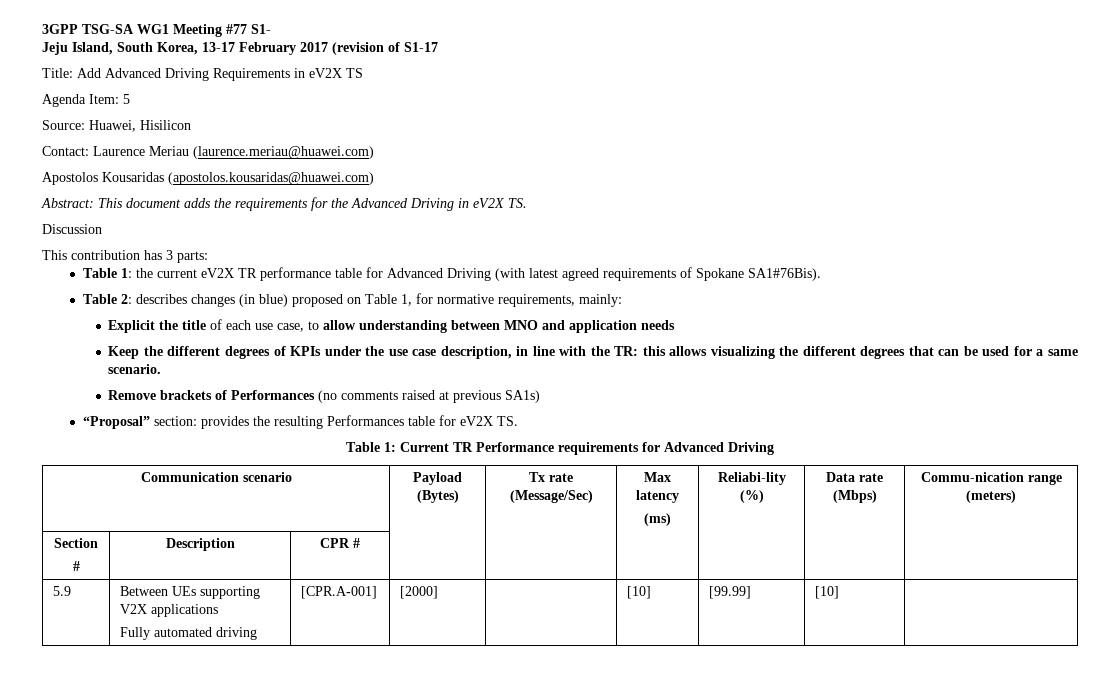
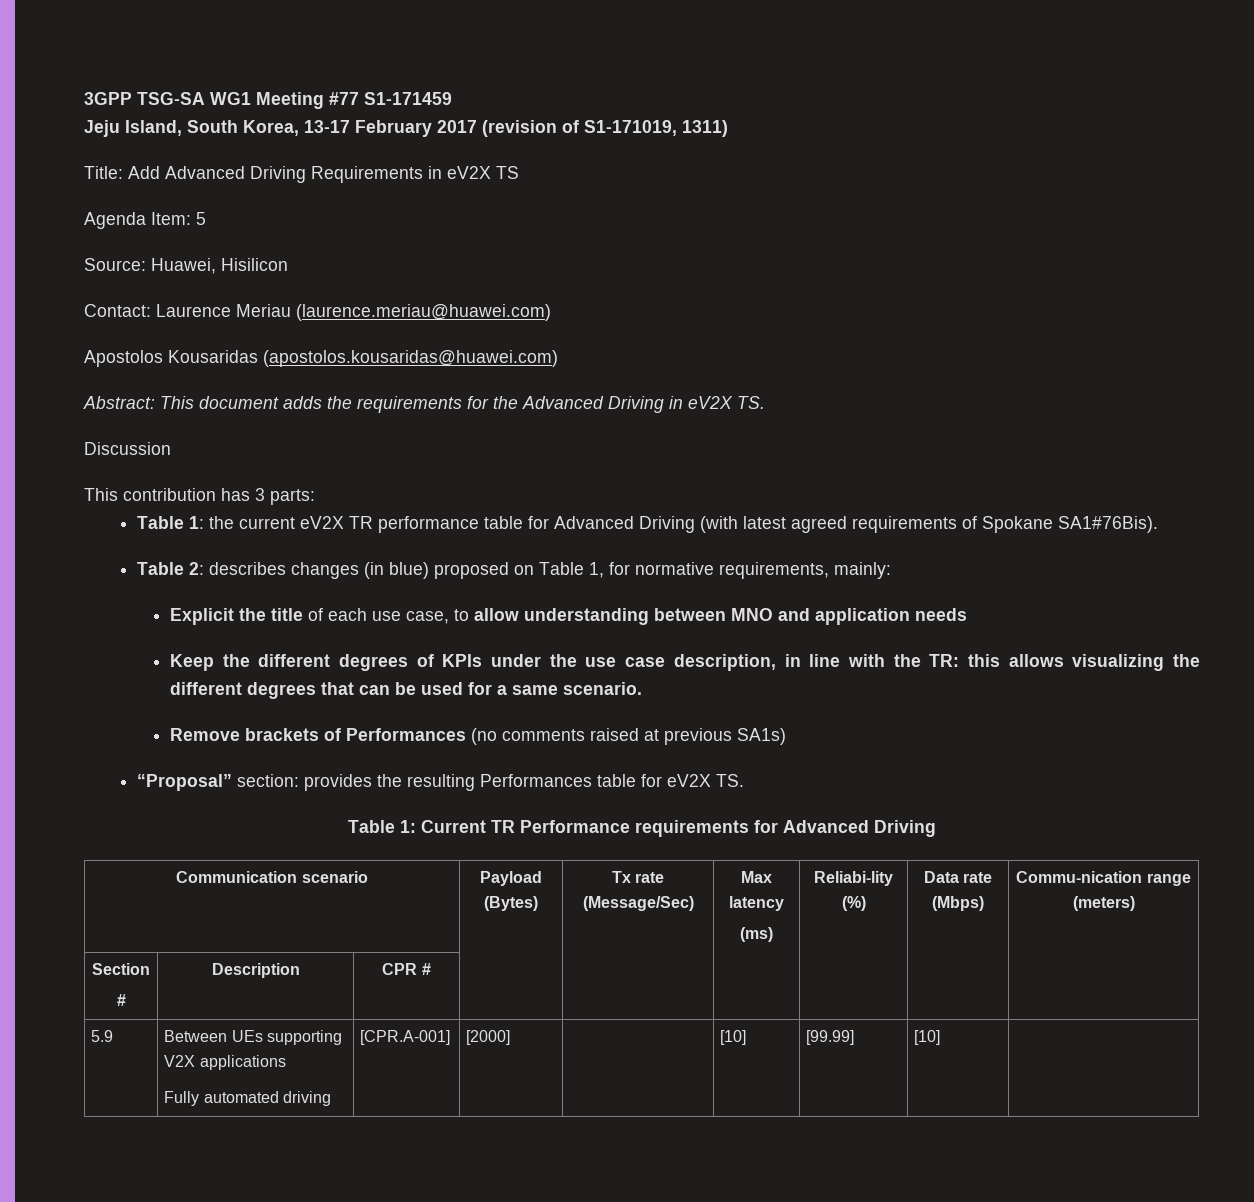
- 3GPP TSG-SA WG1 Meeting #77 S1-
+ 3GPP TSG-SA WG1 Meeting #77 S1-171459
- Jeju Island, South Korea, 13-17 February 2017 (revision of S1-17
+ Jeju Island, South Korea, 13-17 February 2017 (revision of S1-171019, 1311)

